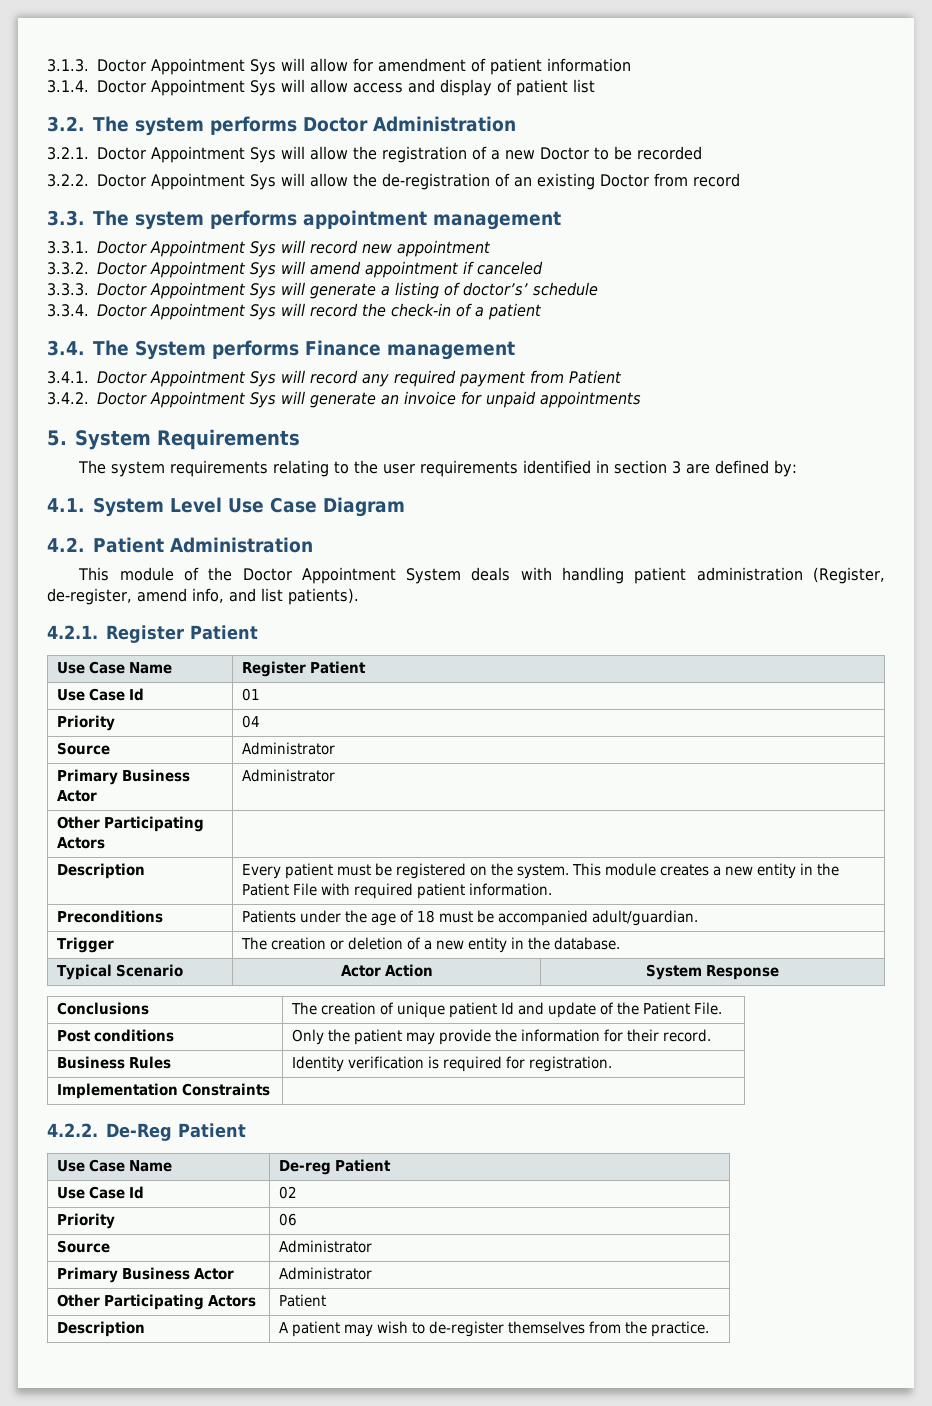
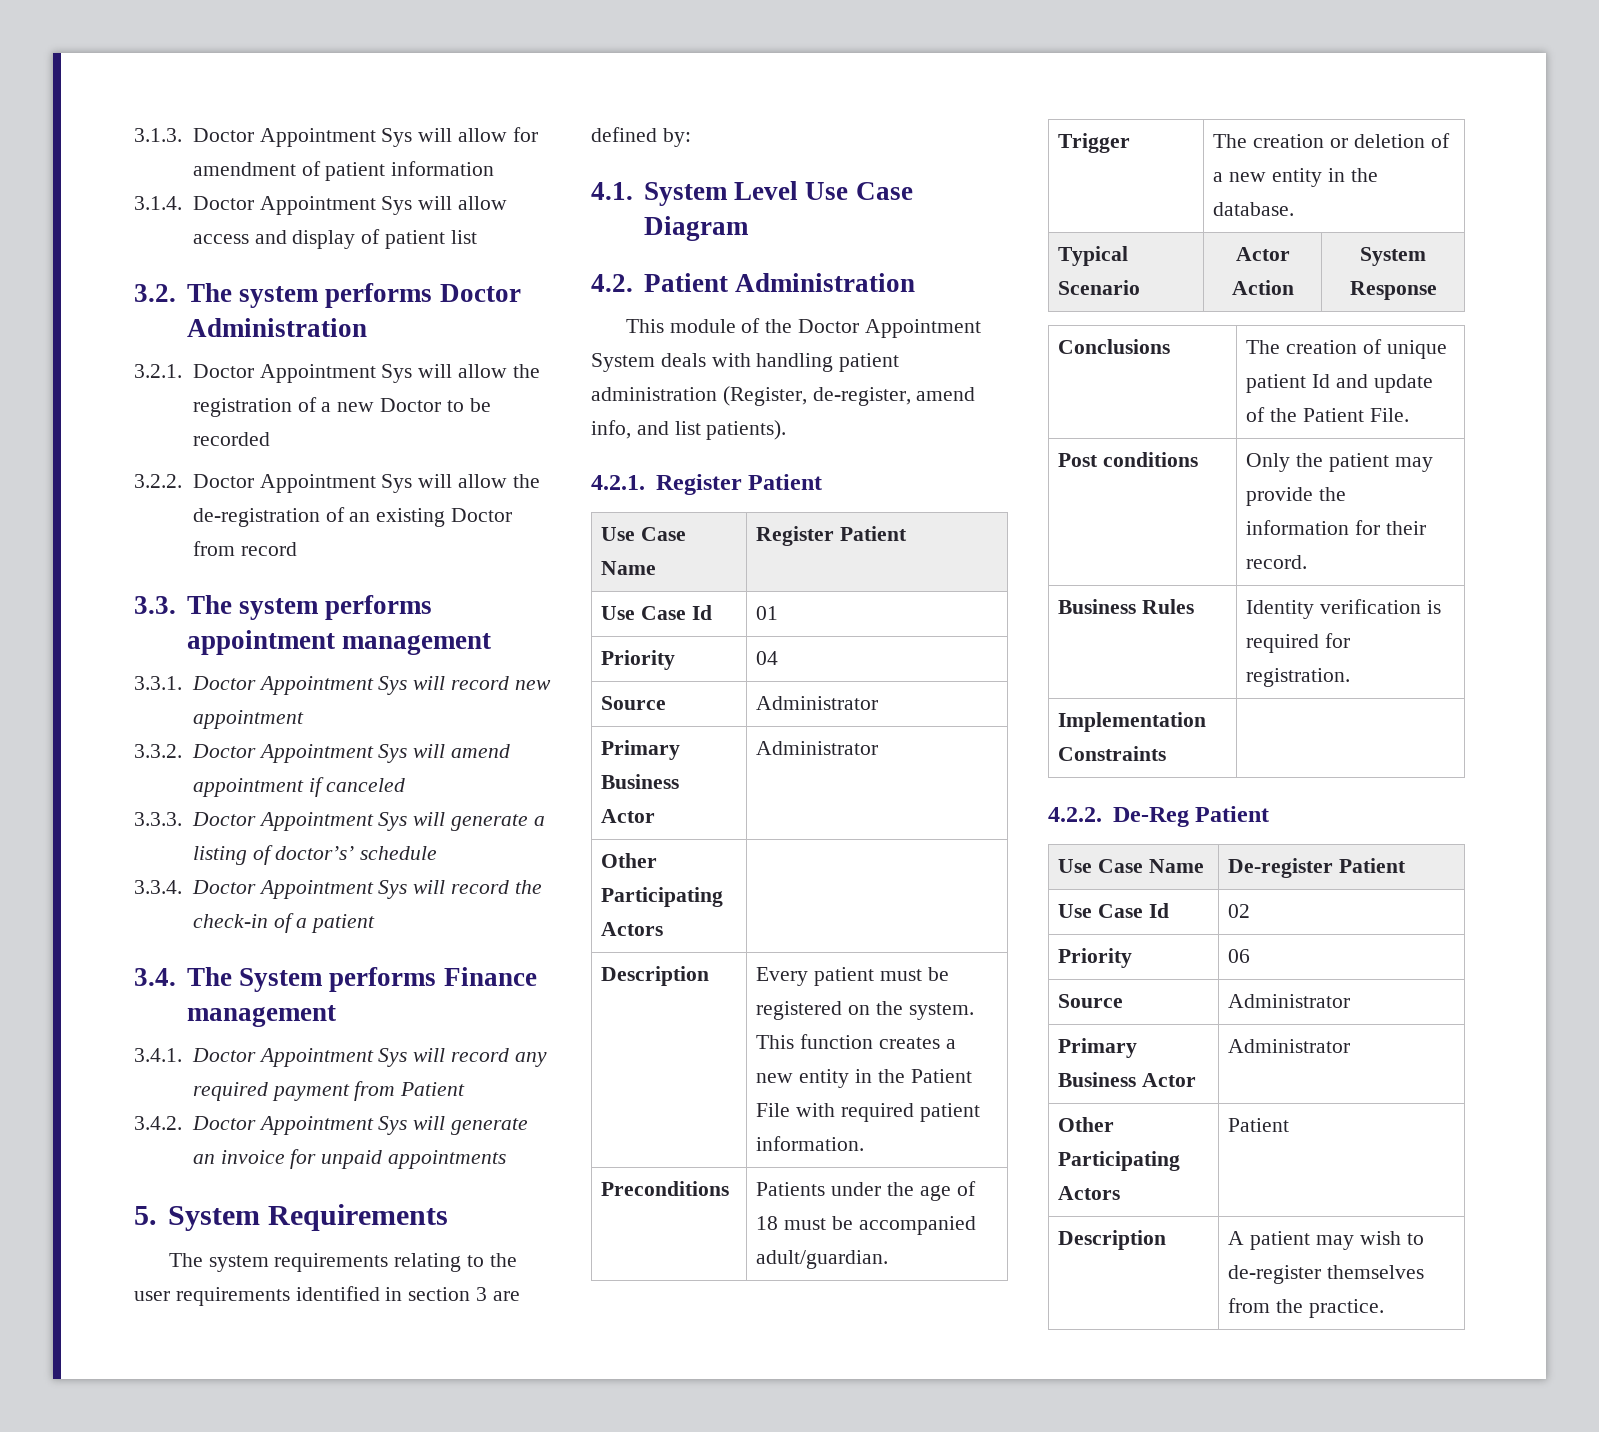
- Description | Every patient must be registered on the system. This module creates a new entity in the Patient File with required patient information.
+ Description | Every patient must be registered on the system. This function creates a new entity in the Patient File with required patient information.
- Use Case Name | De-reg Patient
+ Use Case Name | De-register Patient

